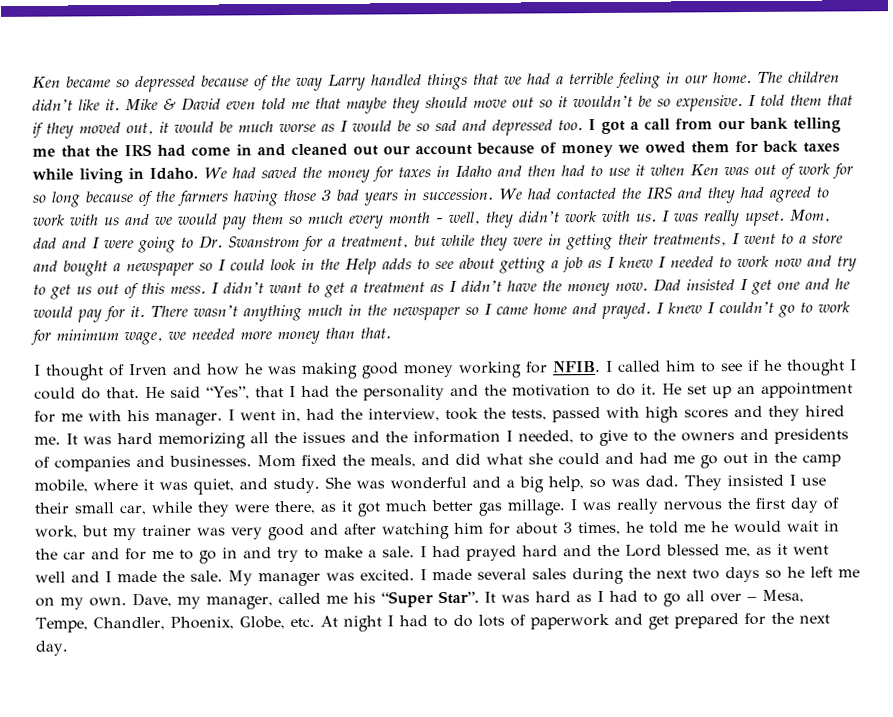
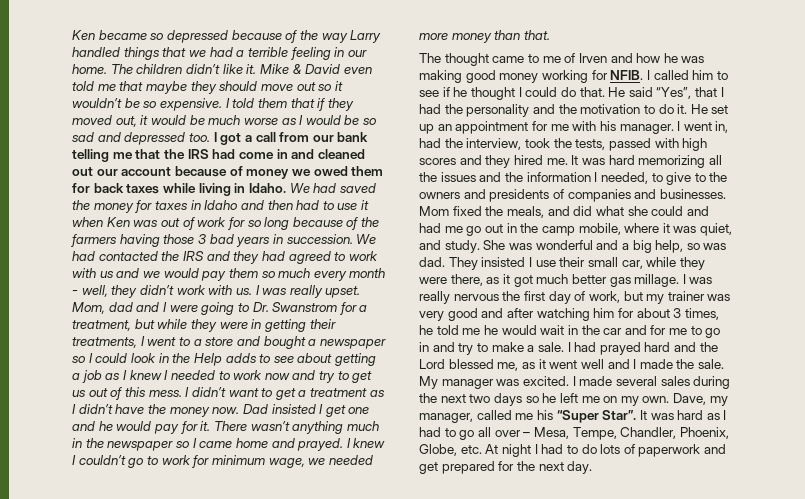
- I thought of Irven and how he was making good money working for NFIB.
+ The thought came to me of Irven and how he was making good money working for NFIB.

